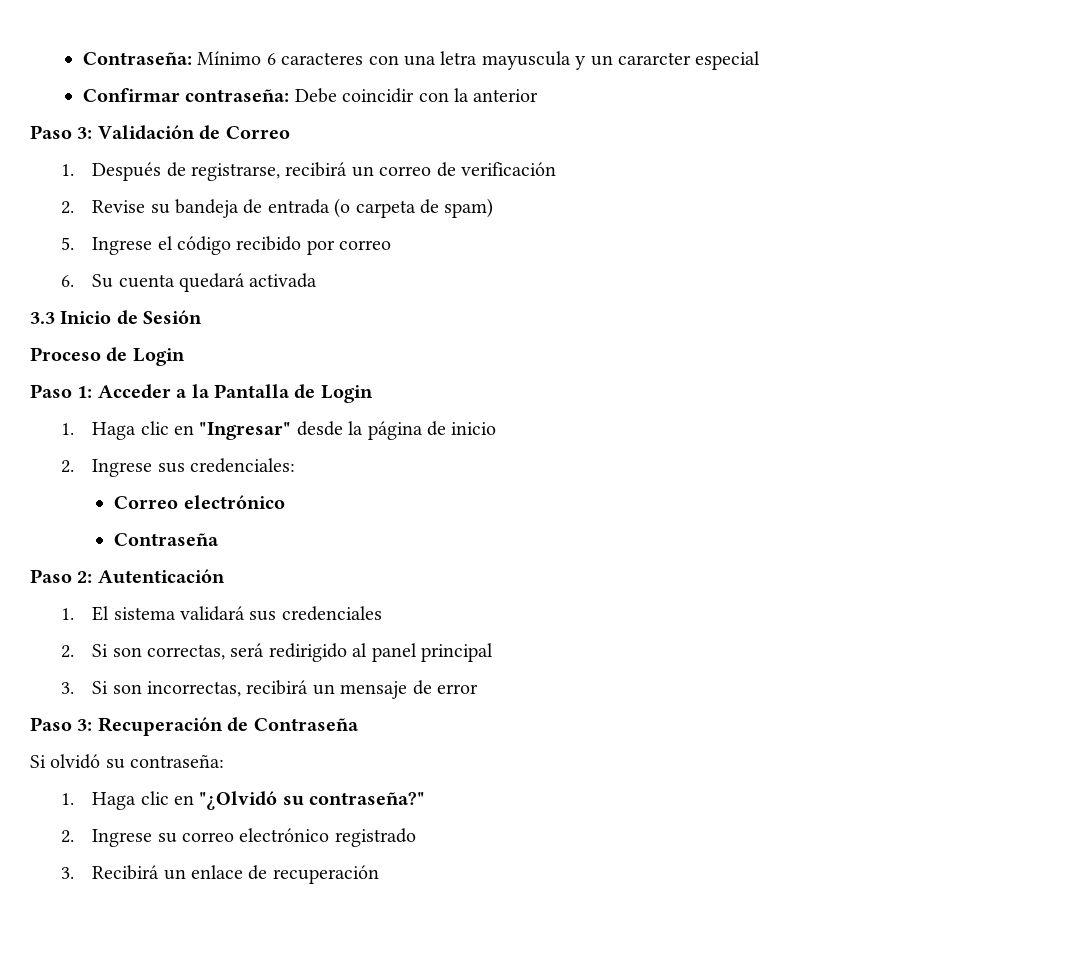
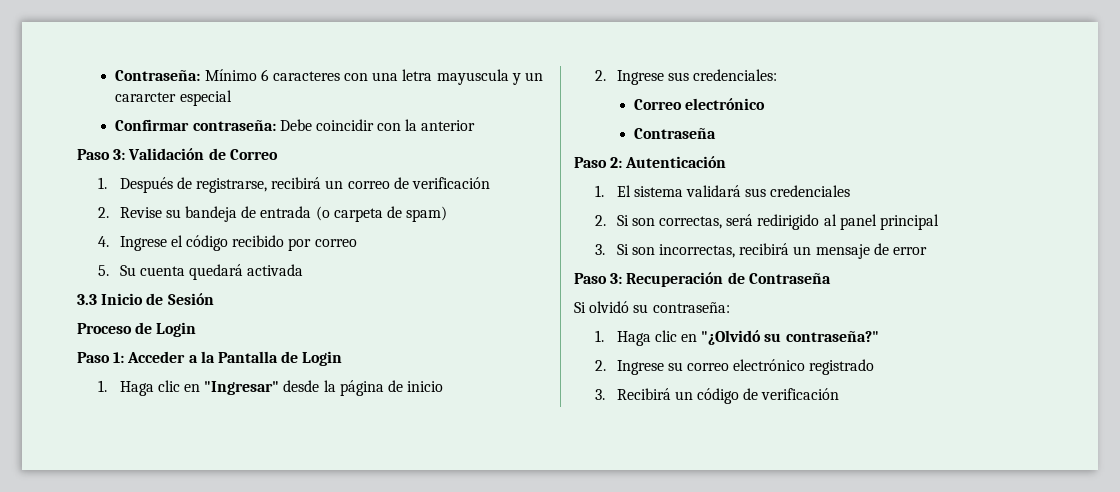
- 5. Ingrese el código recibido por correo
+ 4. Ingrese el código recibido por correo
- 6. Su cuenta quedará activada
+ 5. Su cuenta quedará activada
- 3. Recibirá un enlace de recuperación
+ 3. Recibirá un código de verificación

